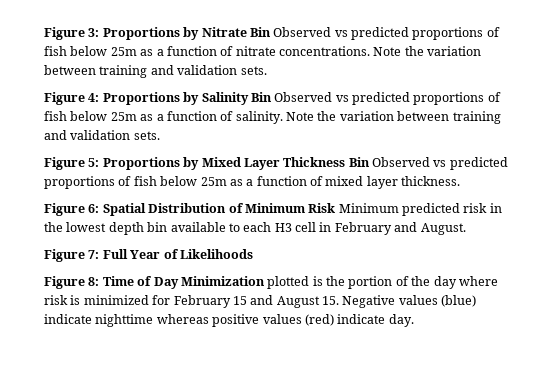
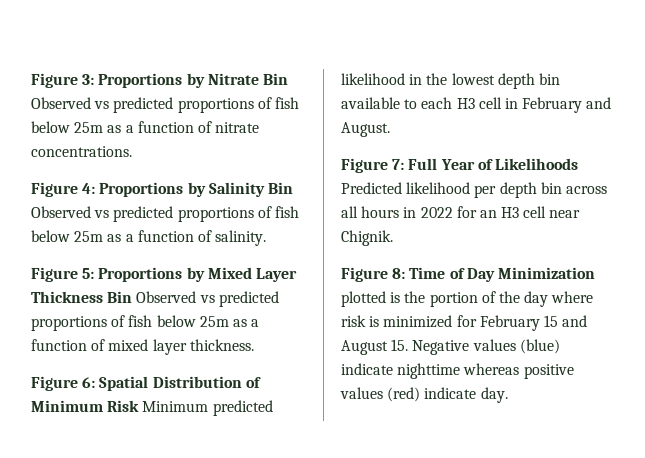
- Figure 3: Proportions by Nitrate Bin Observed vs predicted proportions of fish below 25m as a function of nitrate concentrations. Note the variation between training and validation sets.
+ Figure 3: Proportions by Nitrate Bin Observed vs predicted proportions of fish below 25m as a function of nitrate concentrations.
- Figure 4: Proportions by Salinity Bin Observed vs predicted proportions of fish below 25m as a function of salinity. Note the variation between training and validation sets.
+ Figure 4: Proportions by Salinity Bin Observed vs predicted proportions of fish below 25m as a function of salinity.
- Figure 6: Spatial Distribution of Minimum Risk Minimum predicted risk in the lowest depth bin available to each H3 cell in February and August.
+ Figure 6: Spatial Distribution of Minimum Risk Minimum predicted likelihood in the lowest depth bin available to each H3 cell in February and August.
- Figure 7: Full Year of Likelihoods
+ Figure 7: Full Year of Likelihoods Predicted likelihood per depth bin across all hours in 2022 for an H3 cell near Chignik.

